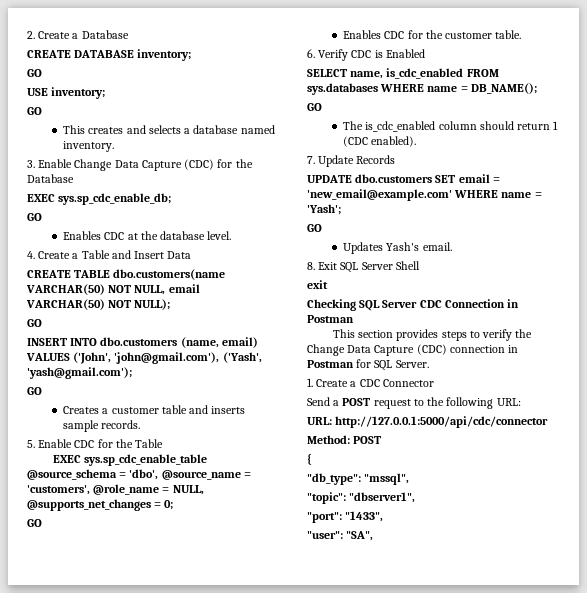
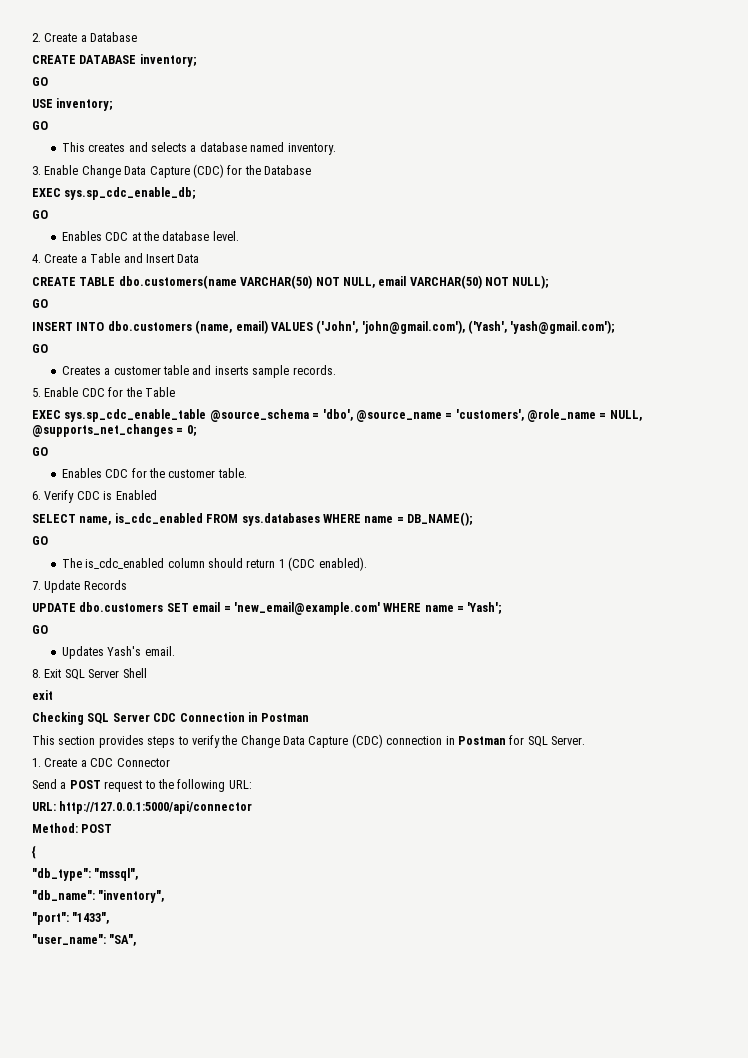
- URL: http://127.0.0.1:5000/api/cdc/connector
+ URL: http://127.0.0.1:5000/api/connector
- "topic": "dbserver1",
+ "db_name": "inventory",
- "user": "SA",
+ "user_name": "SA",

